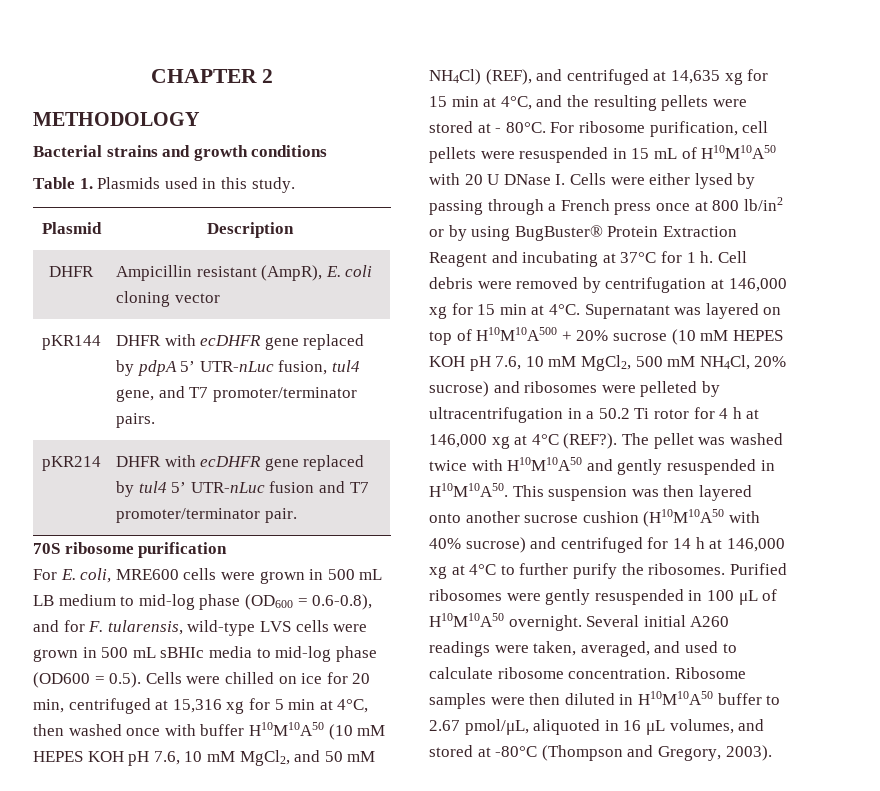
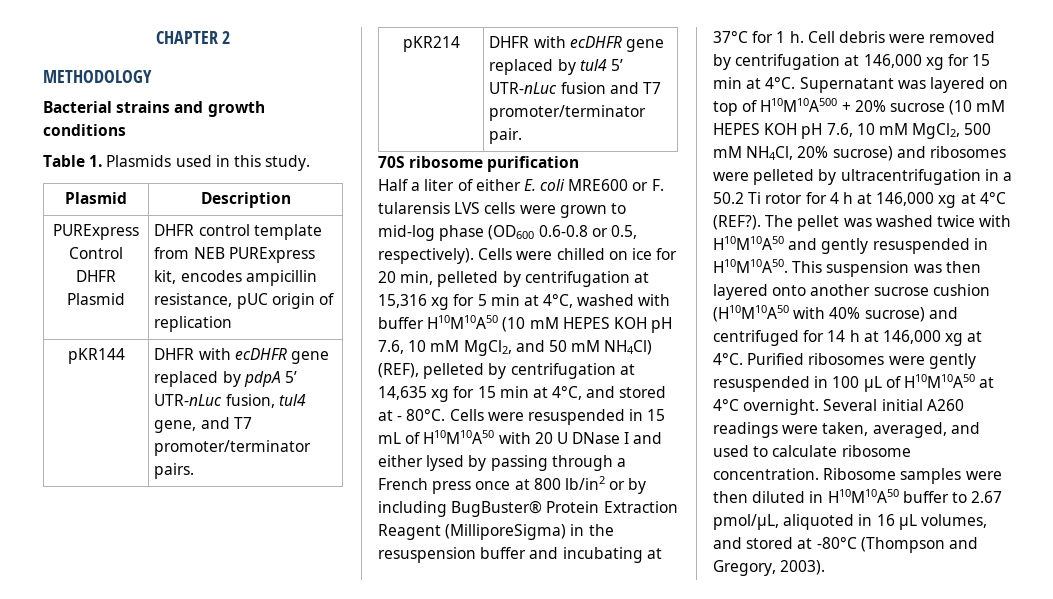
- DHFR | Ampicillin resistant (AmpR), E. coli cloning vector
+ PURExpress Control DHFR Plasmid | DHFR control template from NEB PURExpress kit, encodes ampicillin resistance, pUC origin of replication
- For E. coli, MRE600 cells were grown in 500 mL LB medium to mid-log phase (OD600 = 0.6-0.8), and for F. tularensis, wild-type LVS cells were grown in 500 mL sBHIc media to mid-log phase (OD600 = 0.5). Cells were chilled on ice for 20 min, centrifuged at 15,316 xg for 5 min at 4°C, then washed once with buffer H10M10A50 (10 mM HEPES KOH pH 7.6, 10 mM MgCl2, and 50 mM NH4Cl) (REF), and centrifuged at 14,635 xg for 15 min at 4°C, and the resulting pellets were stored at - 80°C. For ribosome purification, cell pellets were resuspended in 15 mL of H10M10A50 with 20 U DNase I. Cells were either lysed by passing through a French press once at 800 lb/in2 or by using BugBuster® Protein Extraction Reagent and incubating at 37°C for 1 h.
+ Half a liter of either E. coli MRE600 or F. tularensis LVS cells were grown to mid-log phase (OD600 0.6-0.8 or 0.5, respectively). Cells were chilled on ice for 20 min, pelleted by centrifugation at 15,316 xg for 5 min at 4°C, washed with buffer H10M10A50 (10 mM HEPES KOH pH 7.6, 10 mM MgCl2, and 50 mM NH4Cl) (REF), pelleted by centrifugation at 14,635 xg for 15 min at 4°C, and stored at - 80°C. Cells were resuspended in 15 mL of H10M10A50 with 20 U DNase I and either lysed by passing through a French press once at 800 lb/in2 or by including BugBuster® Protein Extraction Reagent (MilliporeSigma) in the resuspension buffer and incubating at 37°C for 1 h.
- This suspension was then layered onto another sucrose cushion (H10M10A50 with 40% sucrose) and centrifuged for 14 h at 146,000 xg at 4°C to further purify the ribosomes.
+ This suspension was then layered onto another sucrose cushion (H10M10A50 with 40% sucrose) and centrifuged for 14 h at 146,000 xg at 4°C.
- Purified ribosomes were gently resuspended in 100 μL of H10M10A50 overnight.
+ Purified ribosomes were gently resuspended in 100 μL of H10M10A50 at 4°C overnight.

